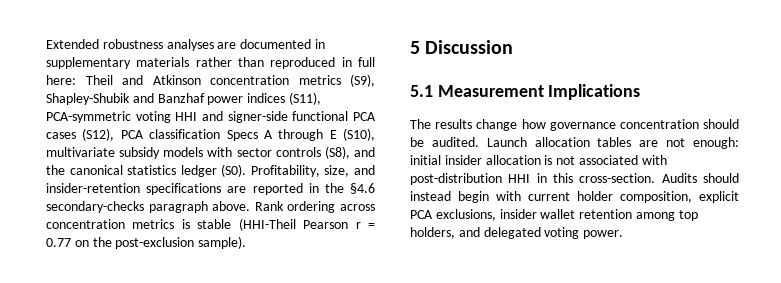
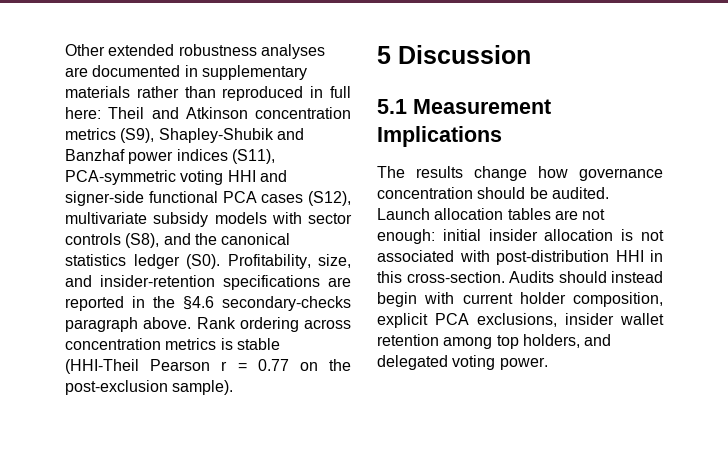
- Extended robustness analyses are documented in supplementary materials rather than reproduced in full here: Theil and Atkinson concentration metrics (S9), Shapley-Shubik and Banzhaf power indices (S11), PCA-symmetric voting HHI and signer-side functional PCA cases (S12), PCA classification Specs A through E (S10), multivariate subsidy models with sector controls (S8), and the canonical statistics ledger (S0). Profitability, size, and insider-retention specifications are reported in the §4.6 secondary-checks paragraph above.
+ Other extended robustness analyses are documented in supplementary materials rather than reproduced in full here: Theil and Atkinson concentration metrics (S9), Shapley-Shubik and Banzhaf power indices (S11), PCA-symmetric voting HHI and signer-side functional PCA cases (S12), multivariate subsidy models with sector controls (S8), and the canonical statistics ledger (S0). Profitability, size, and insider-retention specifications are reported in the §4.6 secondary-checks paragraph above.

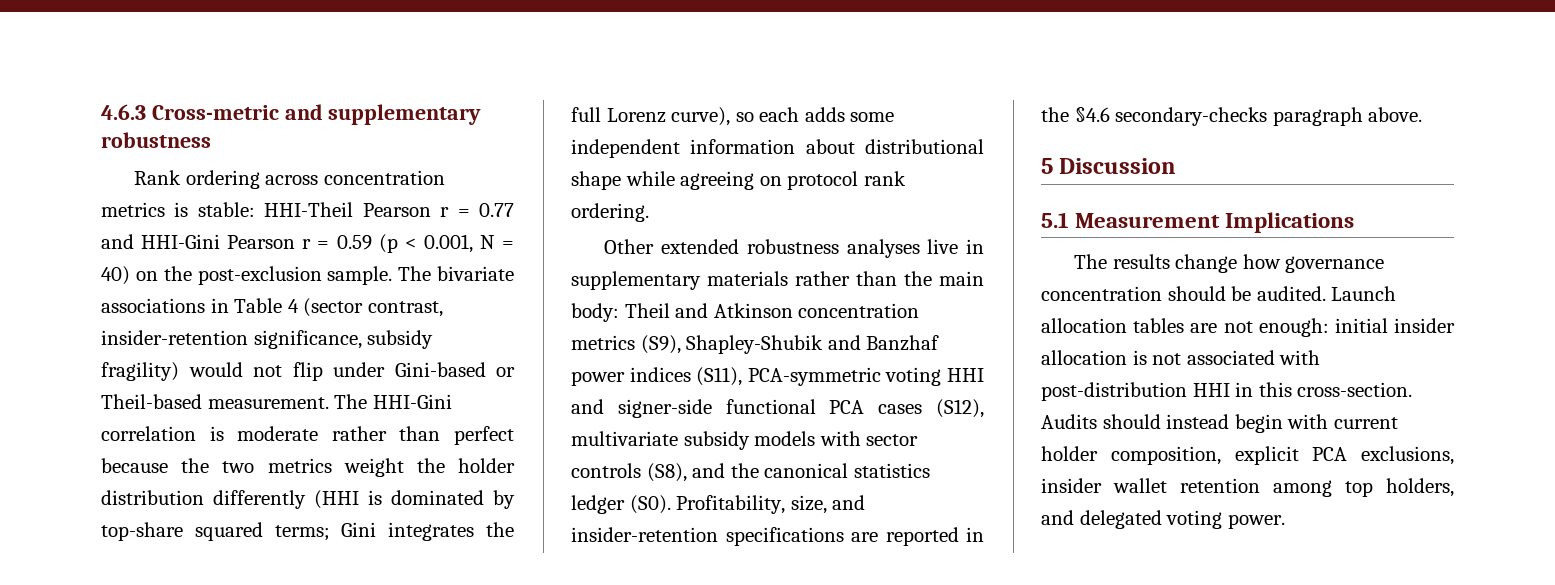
+ 4.6.3 Cross-metric and supplementary robustness
+ Rank ordering across concentration metrics is stable: HHI-Theil Pearson r = 0.77 and HHI-Gini Pearson r = 0.59 (p < 0.001, N = 40) on the post-exclusion sample. The bivariate associations in Table 4 (sector contrast, insider-retention significance, subsidy fragility) would not flip under Gini-based or Theil-based measurement. The HHI-Gini correlation is moderate rather than perfect because the two metrics weight the holder distribution differently (HHI is dominated by top-share squared terms; Gini integrates the full Lorenz curve), so each adds some independent information about distributional shape while agreeing on protocol rank ordering.
- Other extended robustness analyses are documented in supplementary materials rather than reproduced in full here: Theil and Atkinson concentration metrics (S9), Shapley-Shubik and Banzhaf power indices (S11), PCA-symmetric voting HHI and signer-side functional PCA cases (S12), multivariate subsidy models with sector controls (S8), and the canonical statistics ledger (S0). Profitability, size, and insider-retention specifications are reported in the §4.6 secondary-checks paragraph above. Rank ordering across concentration metrics is stable (HHI-Theil Pearson r = 0.77 on the post-exclusion sample).
+ Other extended robustness analyses live in supplementary materials rather than the main body: Theil and Atkinson concentration metrics (S9), Shapley-Shubik and Banzhaf power indices (S11), PCA-symmetric voting HHI and signer-side functional PCA cases (S12), multivariate subsidy models with sector controls (S8), and the canonical statistics ledger (S0). Profitability, size, and insider-retention specifications are reported in the §4.6 secondary-checks paragraph above.

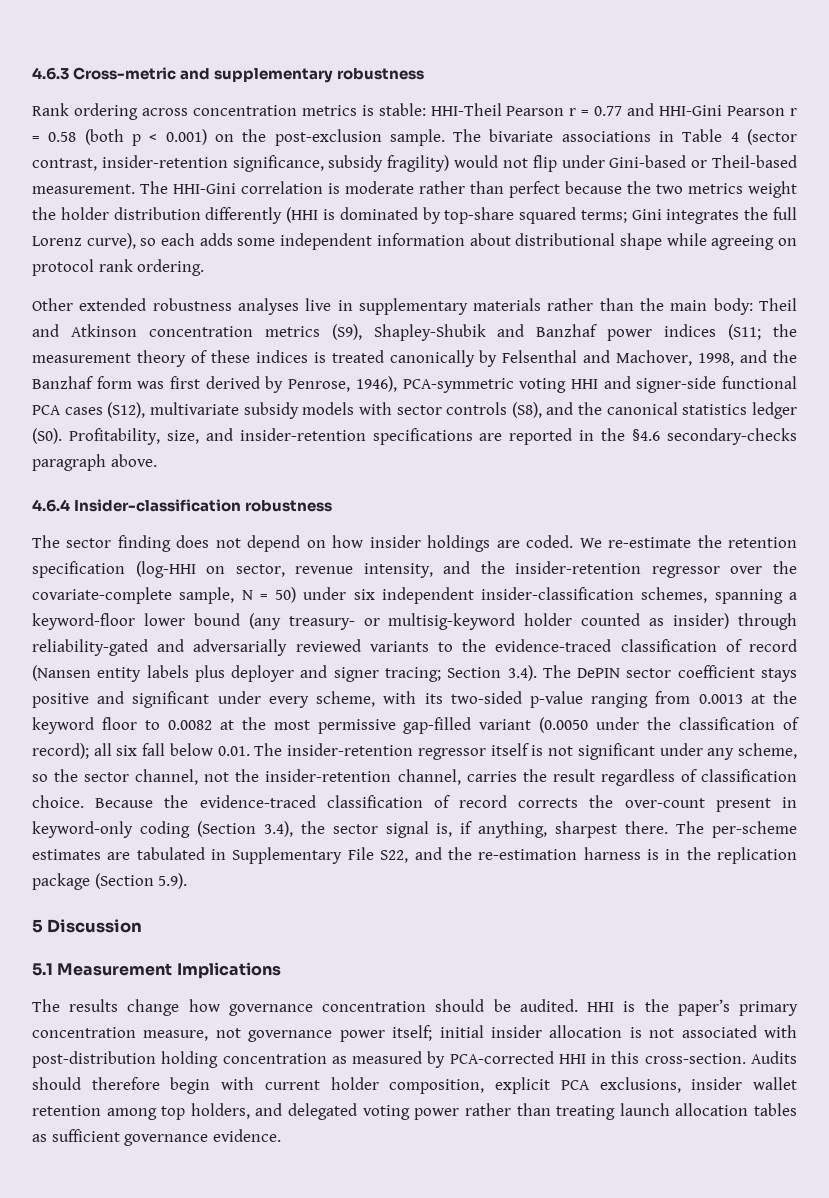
- Rank ordering across concentration metrics is stable: HHI-Theil Pearson r = 0.77 and HHI-Gini Pearson r = 0.59 (p < 0.001, N = 40) on the post-exclusion sample.
+ Rank ordering across concentration metrics is stable: HHI-Theil Pearson r = 0.77 and HHI-Gini Pearson r = 0.58 (both p < 0.001) on the post-exclusion sample.
- Other extended robustness analyses live in supplementary materials rather than the main body: Theil and Atkinson concentration metrics (S9), Shapley-Shubik and Banzhaf power indices (S11), PCA-symmetric voting HHI and signer-side functional PCA cases (S12), multivariate subsidy models with sector controls (S8), and the canonical statistics ledger (S0). Profitability, size, and insider-retention specifications are reported in the §4.6 secondary-checks paragraph above.
+ Other extended robustness analyses live in supplementary materials rather than the main body: Theil and Atkinson concentration metrics (S9), Shapley-Shubik and Banzhaf power indices (S11; the measurement theory of these indices is treated canonically by Felsenthal and Machover, 1998, and the Banzhaf form was first derived by Penrose, 1946), PCA-symmetric voting HHI and signer-side functional PCA cases (S12), multivariate subsidy models with sector controls (S8), and the canonical statistics ledger (S0). Profitability, size, and insider-retention specifications are reported in the §4.6 secondary-checks paragraph above.
+ 4.6.4 Insider-classification robustness
+ The sector finding does not depend on how insider holdings are coded. We re-estimate the retention specification (log-HHI on sector, revenue intensity, and the insider-retention regressor over the covariate-complete sample, N = 50) under six independent insider-classification schemes, spanning a keyword-floor lower bound (any treasury- or multisig-keyword holder counted as insider) through reliability-gated and adversarially reviewed variants to the evidence-traced classification of record (Nansen entity labels plus deployer and signer tracing; Section 3.4). The DePIN sector coefficient stays positive and significant under every scheme, with its two-sided p-value ranging from 0.0013 at the keyword floor to 0.0082 at the most permissive gap-filled variant (0.0050 under the classification of record); all six fall below 0.01. The insider-retention regressor itself is not significant under any scheme, so the sector channel, not the insider-retention channel, carries the result regardless of classification choice. Because the evidence-traced classification of record corrects the over-count present in keyword-only coding (Section 3.4), the sector signal is, if anything, sharpest there. The per-scheme estimates are tabulated in Supplementary File S22, and the re-estimation harness is in the replication package (Section 5.9).
- Launch allocation tables are not enough: initial insider allocation is not associated with post-distribution HHI in this cross-section.
+ HHI is the paper’s primary concentration measure, not governance power itself; initial insider allocation is not associated with post-distribution holding concentration as measured by PCA-corrected HHI in this cross-section.
- Audits should instead begin with current holder composition, explicit PCA exclusions, insider wallet retention among top holders, and delegated voting power.
+ Audits should therefore begin with current holder composition, explicit PCA exclusions, insider wallet retention among top holders, and delegated voting power rather than treating launch allocation tables as sufficient governance evidence.

